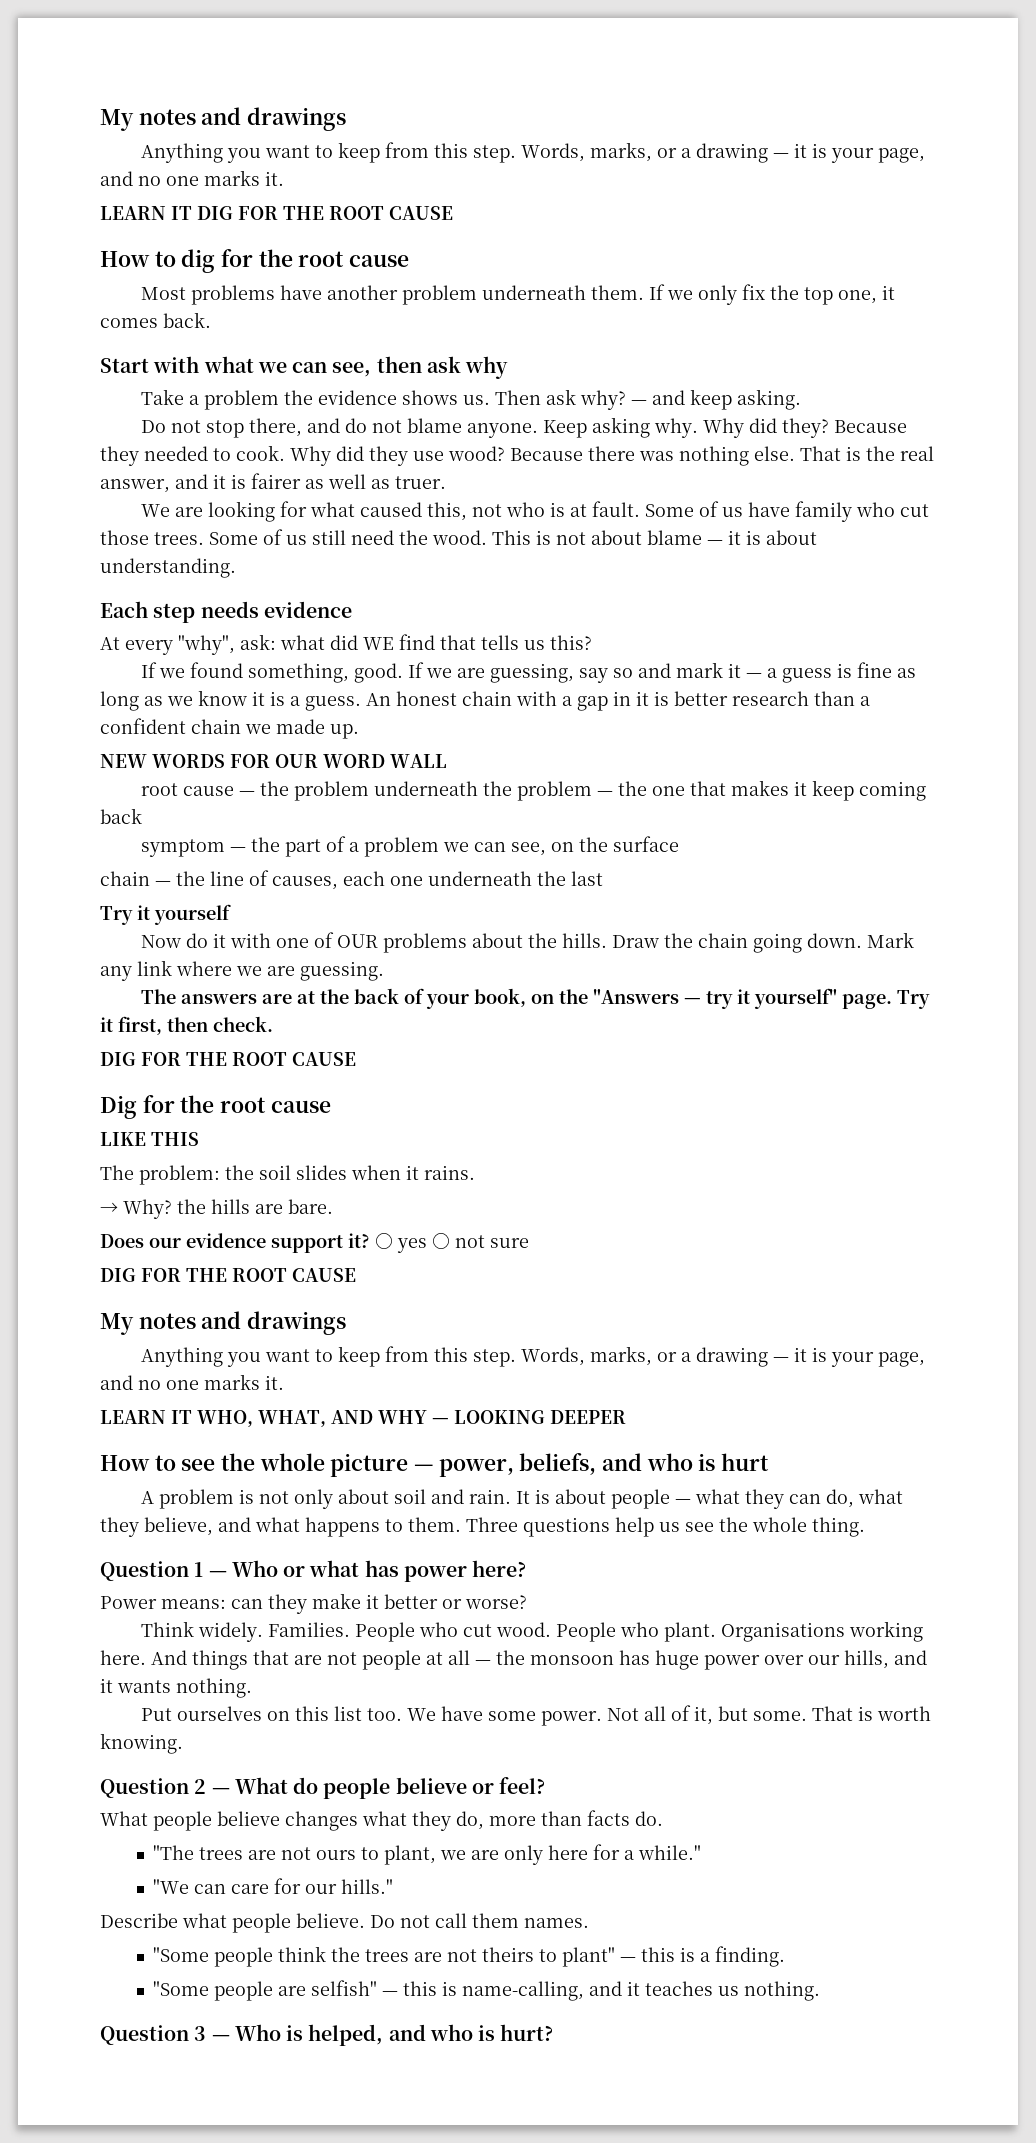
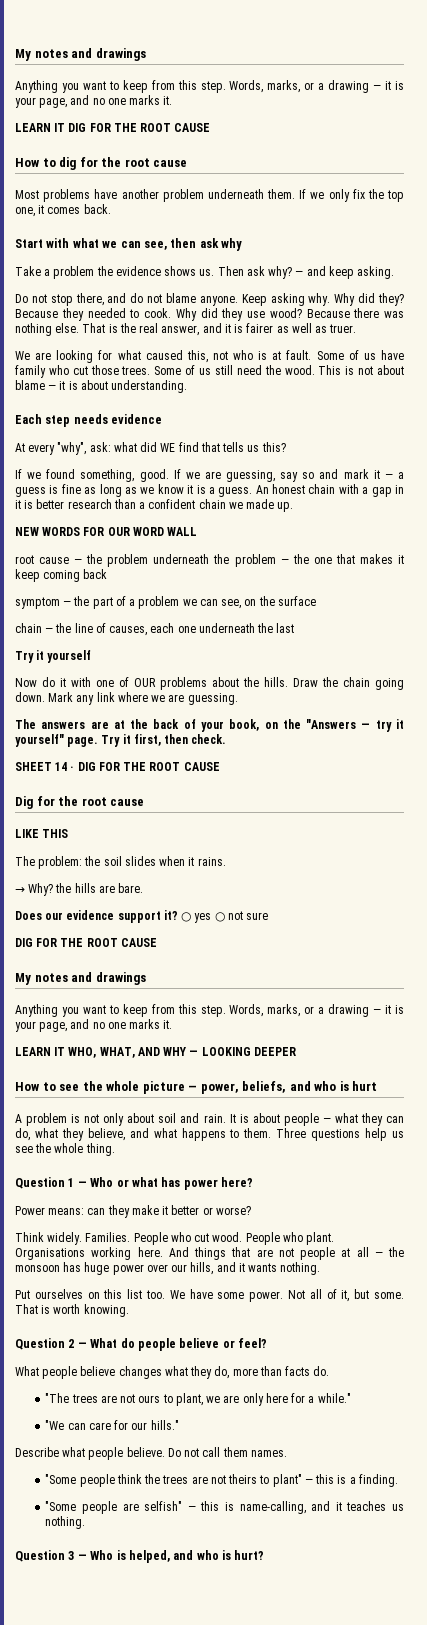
  Try it first, then check.
- DIG FOR THE ROOT CAUSE
+ SHEET 14 · DIG FOR THE ROOT CAUSE

